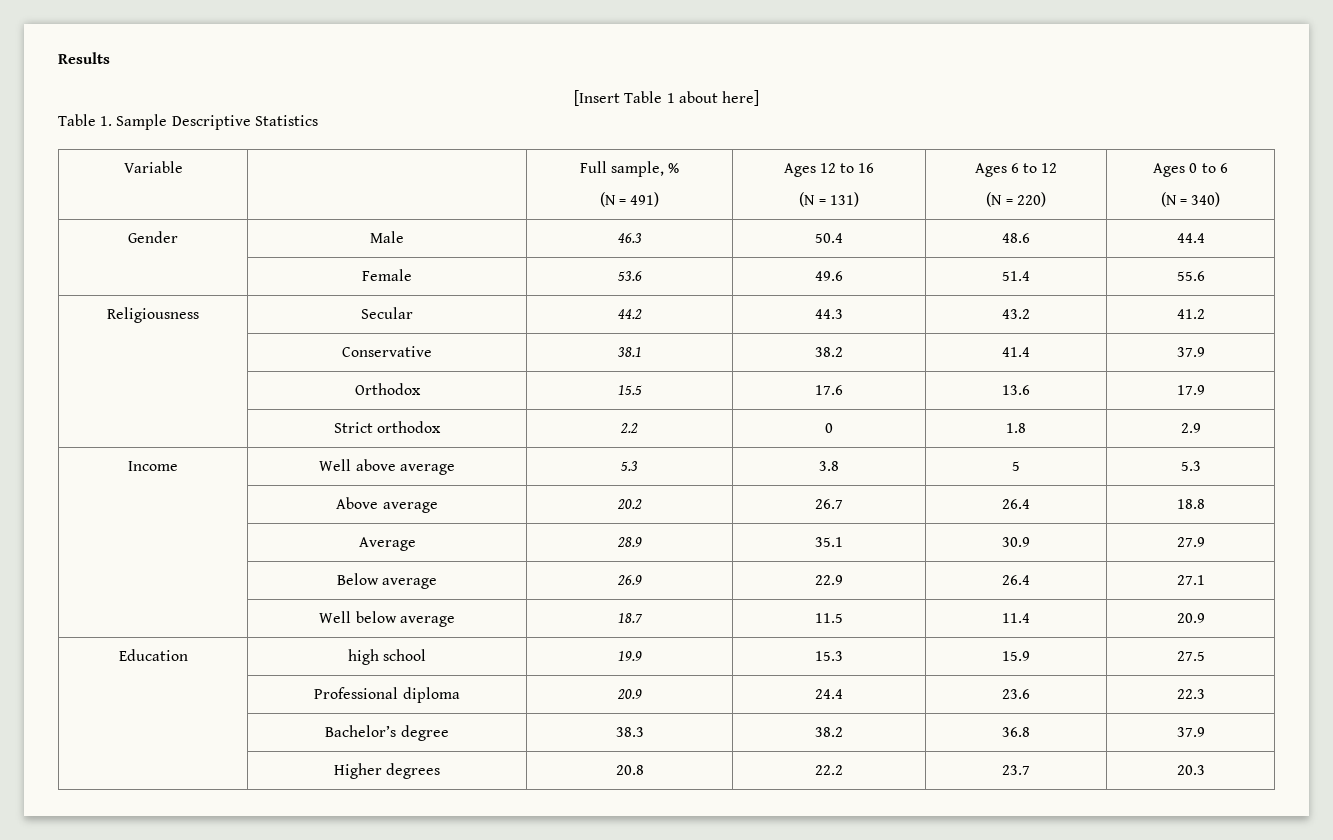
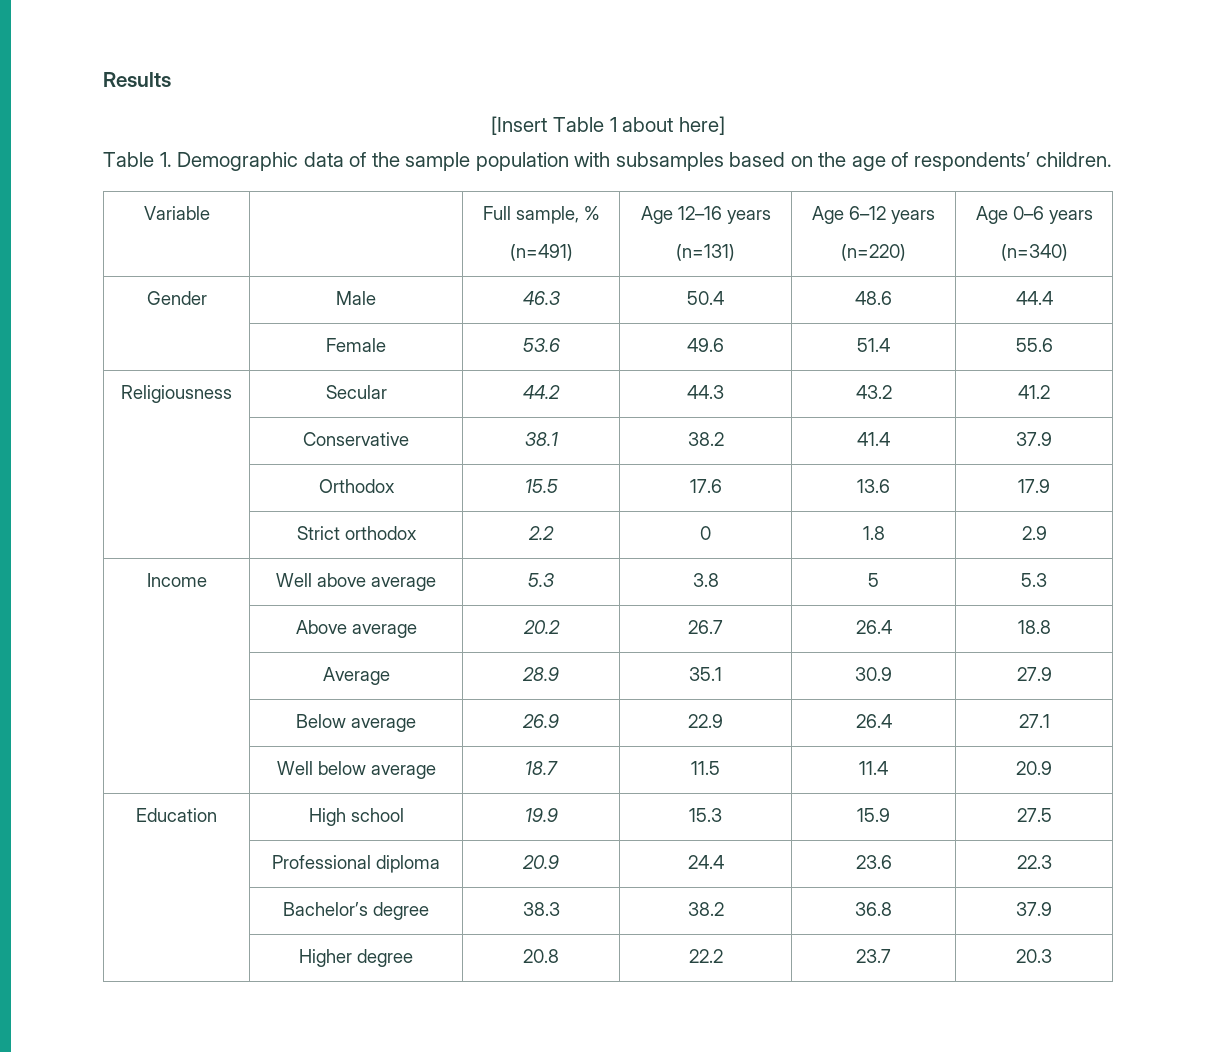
- Table 1. Sample Descriptive Statistics
+ Table 1. Demographic data of the sample population with subsamples based on the age of respondents’ children.
  Variable | | Full sample, %
- (N = 491) | Ages 12 to 16
- (N = 131) | Ages 6 to 12
- (N = 220) | Ages 0 to 6
- (N = 340)
+ (n=491) | Age 12–16 years
+ (n=131) | Age 6–12 years
+ (n=220) | Age 0–6 years
+ (n=340)
- Education | high school | 19.9 | 15.3 | 15.9 | 27.5
+ Education | High school | 19.9 | 15.3 | 15.9 | 27.5
- | Higher degrees | 20.8 | 22.2 | 23.7 | 20.3
+ | Higher degree | 20.8 | 22.2 | 23.7 | 20.3

